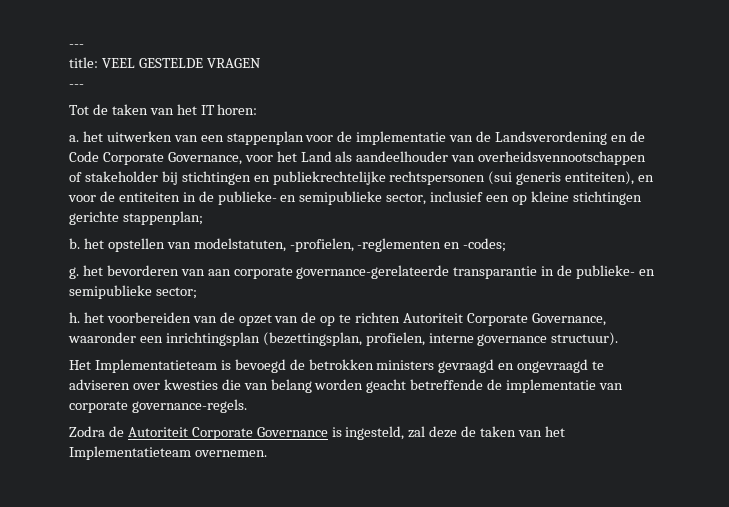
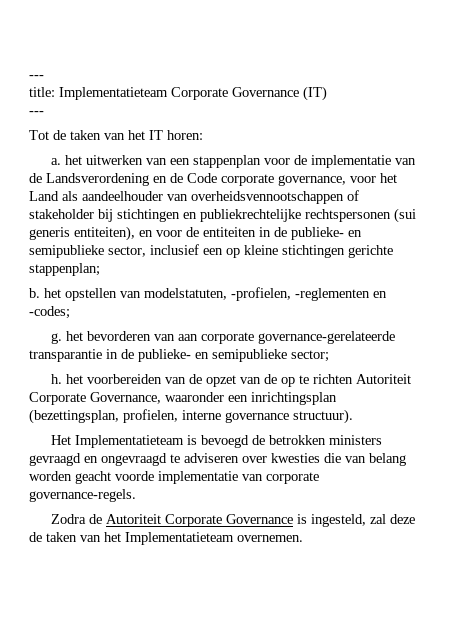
- title: VEEL GESTELDE VRAGEN
+ title: Implementatieteam Corporate Governance (IT)
- a. het uitwerken van een stappenplan voor de implementatie van de Landsverordening en de Code Corporate Governance, voor het Land als aandeelhouder van overheidsvennootschappen of stakeholder bij stichtingen en publiekrechtelijke rechtspersonen (sui generis entiteiten), en voor de entiteiten in de publieke- en semipublieke sector, inclusief een op kleine stichtingen gerichte stappenplan;
+ a. het uitwerken van een stappenplan voor de implementatie van de Landsverordening en de Code corporate governance, voor het Land als aandeelhouder van overheidsvennootschappen of stakeholder bij stichtingen en publiekrechtelijke rechtspersonen (sui generis entiteiten), en voor de entiteiten in de publieke- en semipublieke sector, inclusief een op kleine stichtingen gerichte stappenplan;
- Het Implementatieteam is bevoegd de betrokken ministers gevraagd en ongevraagd te adviseren over kwesties die van belang worden geacht betreffende de implementatie van corporate governance-regels.
+ Het Implementatieteam is bevoegd de betrokken ministers gevraagd en ongevraagd te adviseren over kwesties die van belang worden geacht voorde implementatie van corporate governance-regels.

